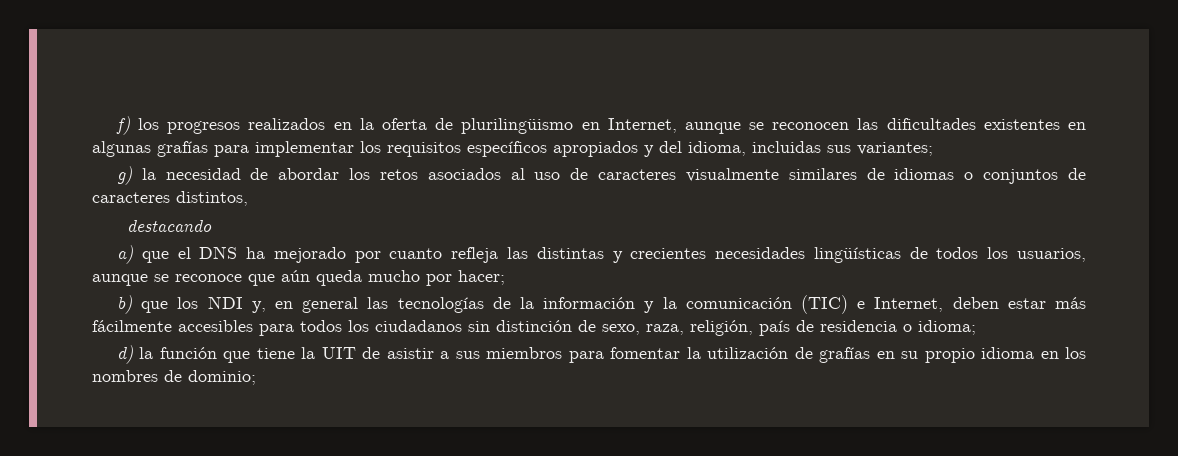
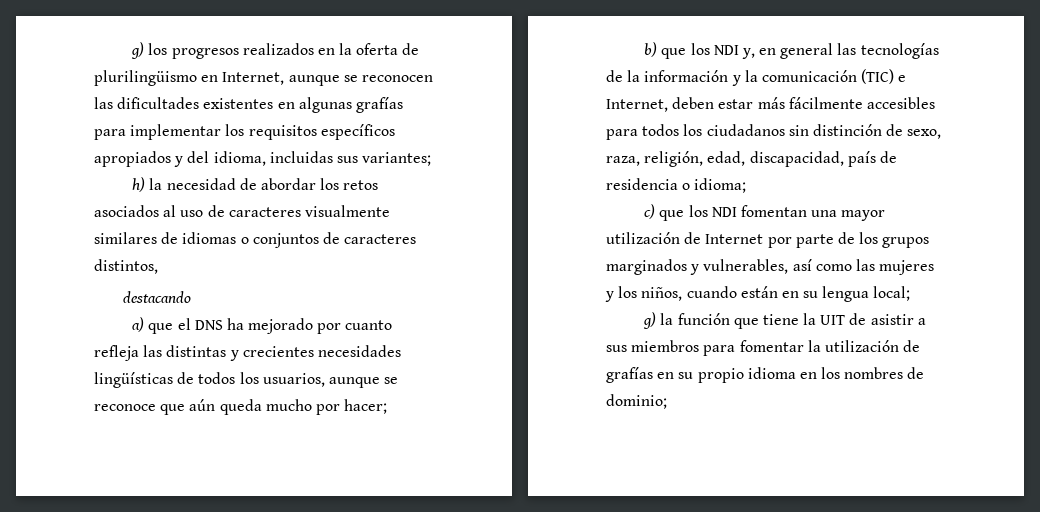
- f) los progresos realizados en la oferta de plurilingüismo en Internet, aunque se reconocen las dificultades existentes en algunas grafías para implementar los requisitos específicos apropiados y del idioma, incluidas sus variantes;
+ g) los progresos realizados en la oferta de plurilingüismo en Internet, aunque se reconocen las dificultades existentes en algunas grafías para implementar los requisitos específicos apropiados y del idioma, incluidas sus variantes;
- g) la necesidad de abordar los retos asociados al uso de caracteres visualmente similares de idiomas o conjuntos de caracteres distintos,
+ h) la necesidad de abordar los retos asociados al uso de caracteres visualmente similares de idiomas o conjuntos de caracteres distintos,
- b) que los NDI y, en general las tecnologías de la información y la comunicación (TIC) e Internet, deben estar más fácilmente accesibles para todos los ciudadanos sin distinción de sexo, raza, religión, país de residencia o idioma;
+ b) que los NDI y, en general las tecnologías de la información y la comunicación (TIC) e Internet, deben estar más fácilmente accesibles para todos los ciudadanos sin distinción de sexo, raza, religión, edad, discapacidad, país de residencia o idioma;
- d) la función que tiene la UIT de asistir a sus miembros para fomentar la utilización de grafías en su propio idioma en los nombres de dominio;
+ c) que los NDI fomentan una mayor utilización de Internet por parte de los grupos marginados y vulnerables, así como las mujeres y los niños, cuando están en su lengua local;
+ g) la función que tiene la UIT de asistir a sus miembros para fomentar la utilización de grafías en su propio idioma en los nombres de dominio;

